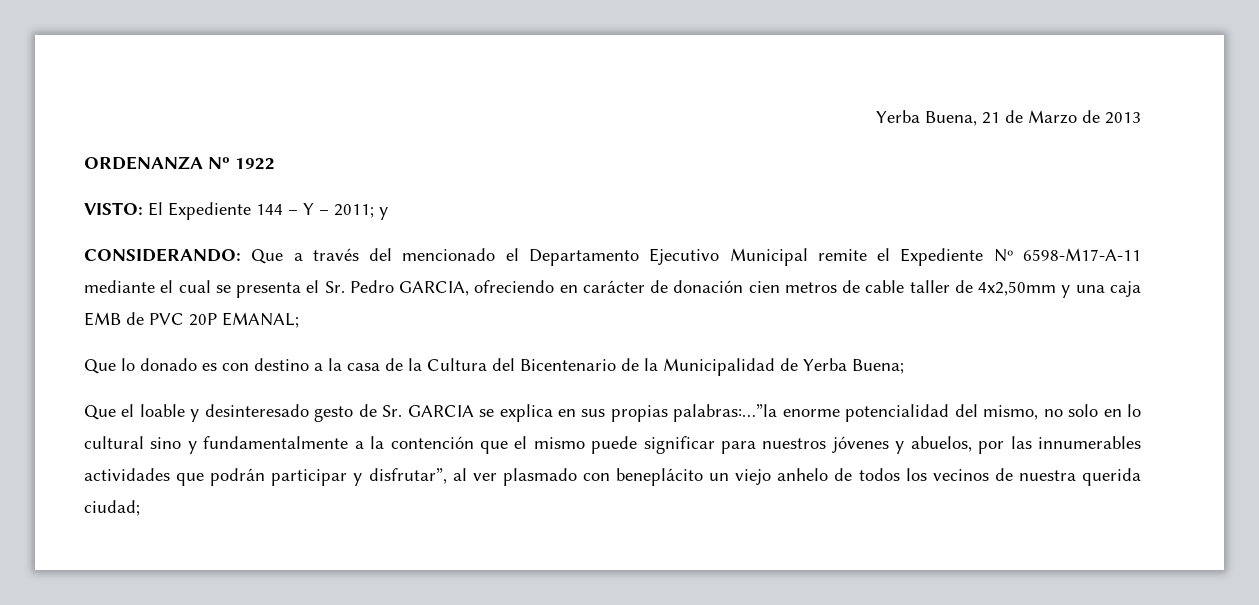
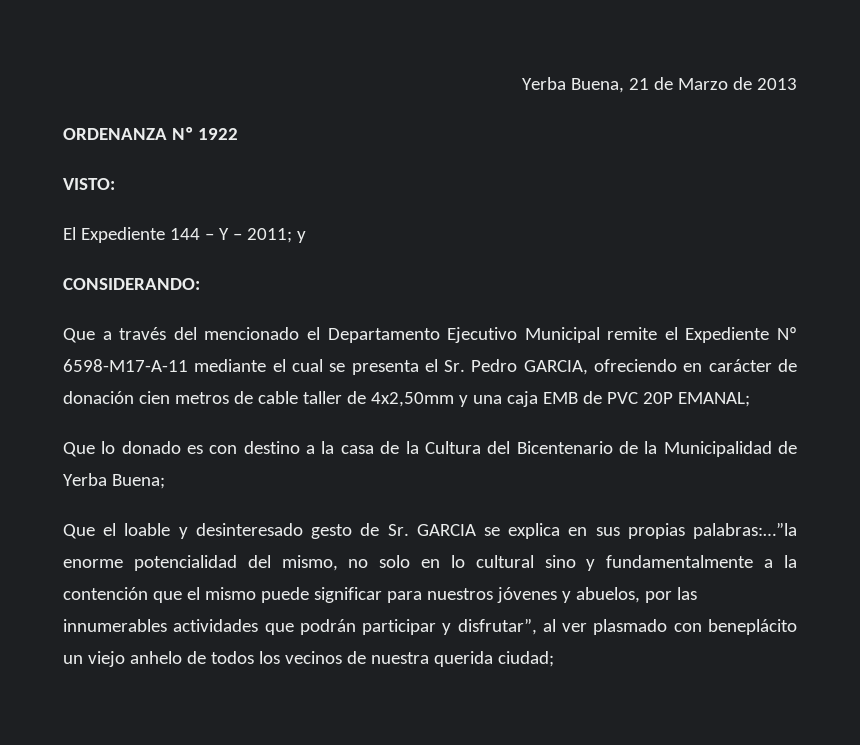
- VISTO: El Expediente 144 – Y – 2011; y
+ VISTO:
+ El Expediente 144 – Y – 2011; y
- CONSIDERANDO: Que a través del mencionado el Departamento Ejecutivo Municipal remite el Expediente Nº 6598-M17-A-11 mediante el cual se presenta el Sr. Pedro GARCIA, ofreciendo en carácter de donación cien metros de cable taller de 4x2,50mm y una caja EMB de PVC 20P EMANAL;
+ CONSIDERANDO:
+ Que a través del mencionado el Departamento Ejecutivo Municipal remite el Expediente Nº 6598-M17-A-11 mediante el cual se presenta el Sr. Pedro GARCIA, ofreciendo en carácter de donación cien metros de cable taller de 4x2,50mm y una caja EMB de PVC 20P EMANAL;

